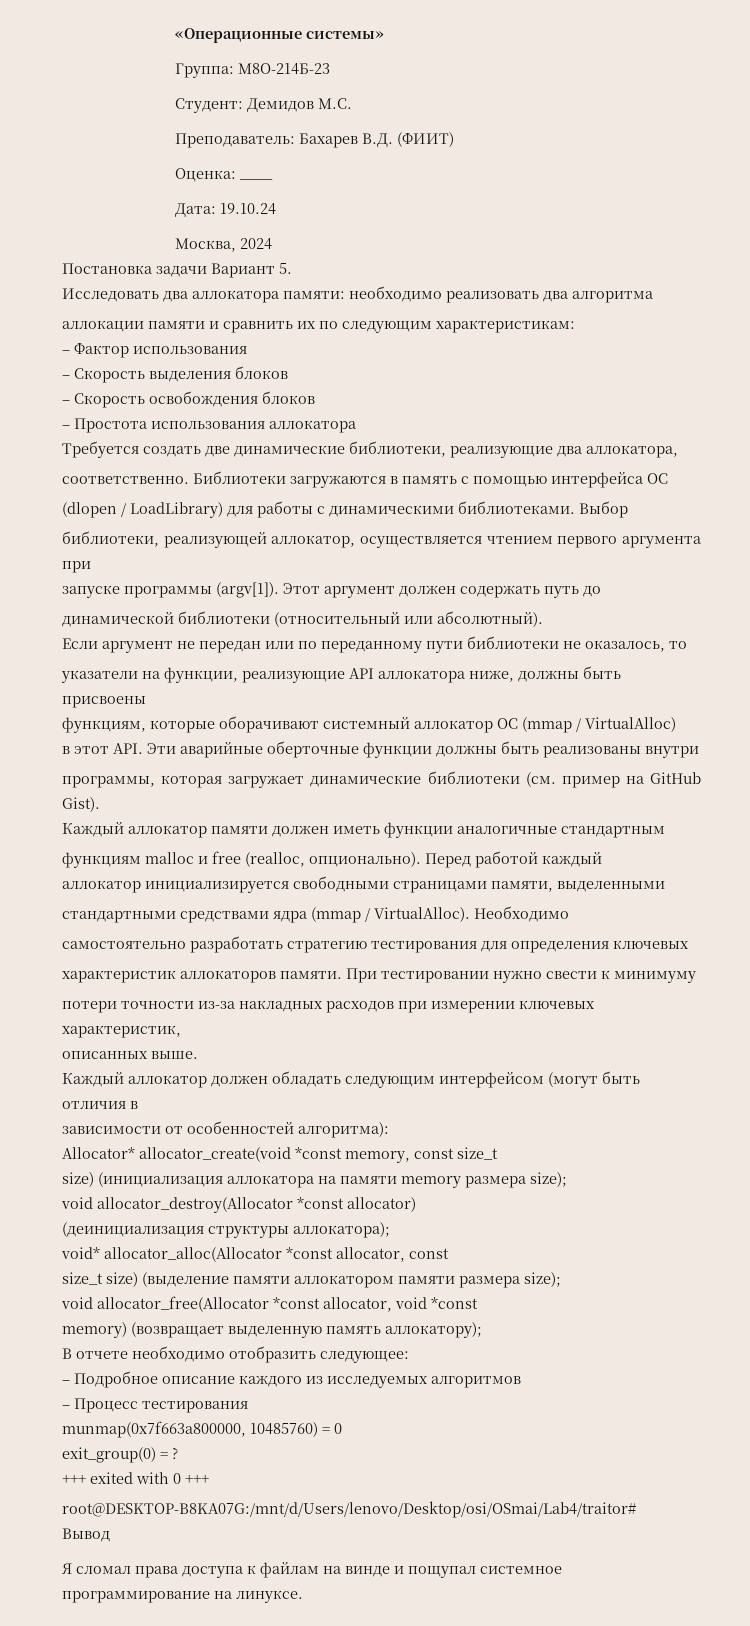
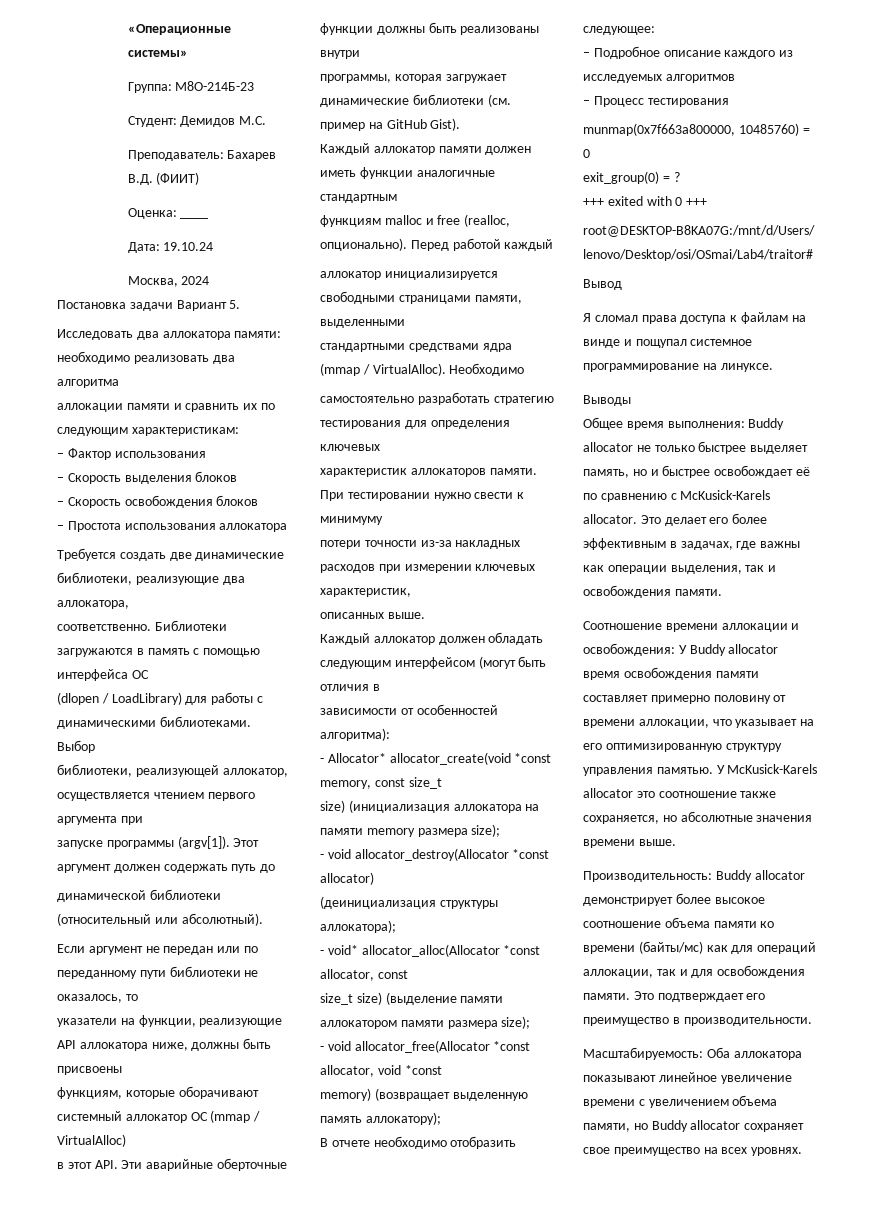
- Allocator* allocator_create(void *const memory, const size_t
+ - Allocator* allocator_create(void *const memory, const size_t
- void allocator_destroy(Allocator *const allocator)
+ - void allocator_destroy(Allocator *const allocator)
- void* allocator_alloc(Allocator *const allocator, const
+ - void* allocator_alloc(Allocator *const allocator, const
- void allocator_free(Allocator *const allocator, void *const
+ - void allocator_free(Allocator *const allocator, void *const
+ Выводы
+ Общее время выполнения: Buddy allocator не только быстрее выделяет память, но и быстрее освобождает её по сравнению с McKusick-Karels allocator. Это делает его более эффективным в задачах, где важны как операции выделения, так и освобождения памяти.
+ Соотношение времени аллокации и освобождения: У Buddy allocator время освобождения памяти составляет примерно половину от времени аллокации, что указывает на его оптимизированную структуру управления памятью. У McKusick-Karels allocator это соотношение также сохраняется, но абсолютные значения времени выше.
+ Производительность: Buddy allocator демонстрирует более высокое соотношение объема памяти ко времени (байты/мс) как для операций аллокации, так и для освобождения памяти. Это подтверждает его преимущество в производительности.
+ Масштабируемость: Оба аллокатора показывают линейное увеличение времени с увеличением объема памяти, но Buddy allocator сохраняет свое преимущество на всех уровнях.

